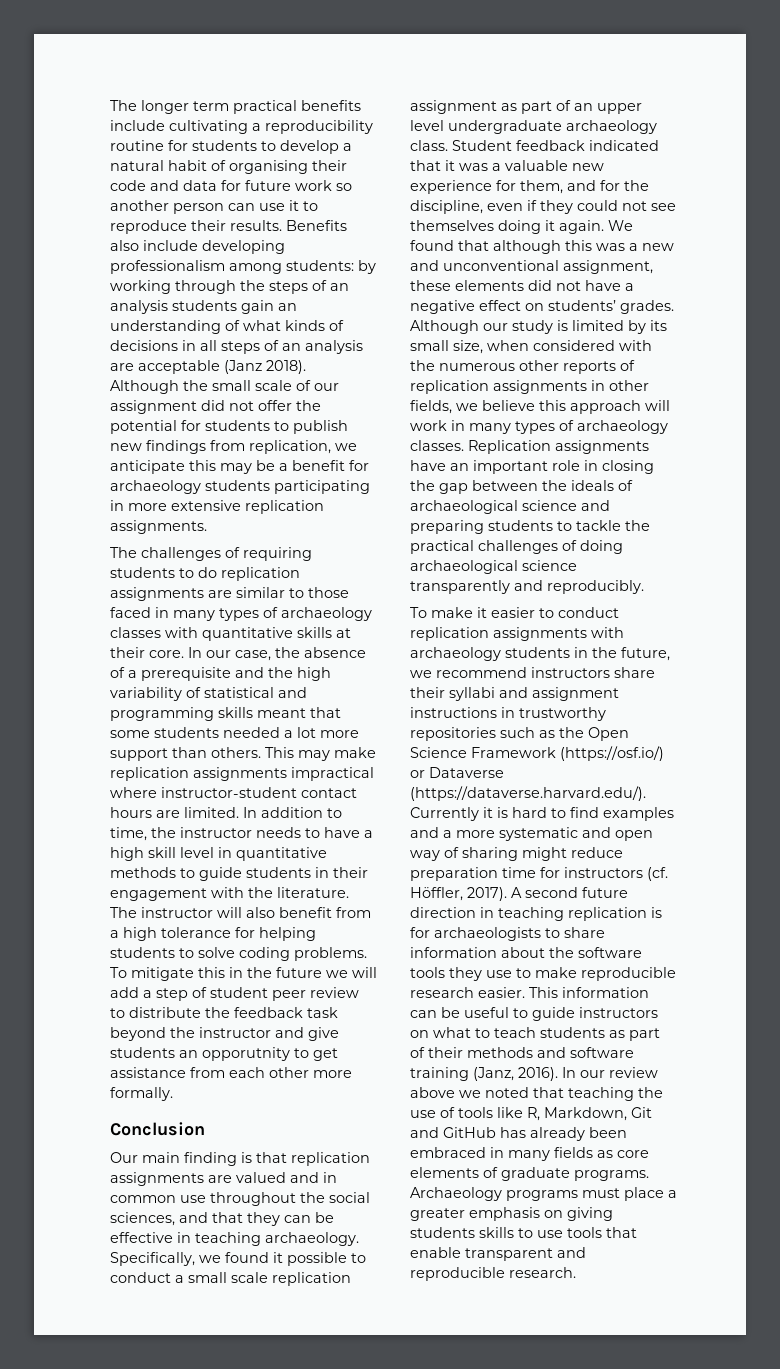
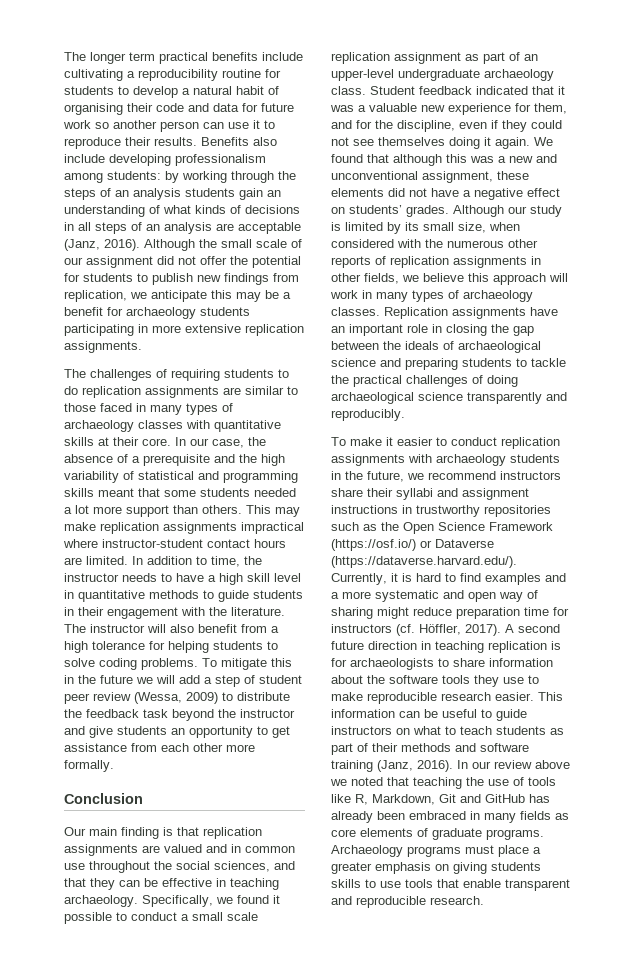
- Benefits also include developing professionalism among students: by working through the steps of an analysis students gain an understanding of what kinds of decisions in all steps of an analysis are acceptable (Janz 2018).
+ Benefits also include developing professionalism among students: by working through the steps of an analysis students gain an understanding of what kinds of decisions in all steps of an analysis are acceptable (Janz, 2016).
- To mitigate this in the future we will add a step of student peer review to distribute the feedback task beyond the instructor and give students an opporutnity to get assistance from each other more formally.
+ To mitigate this in the future we will add a step of student peer review (Wessa, 2009) to distribute the feedback task beyond the instructor and give students an opportunity to get assistance from each other more formally.
- Specifically, we found it possible to conduct a small scale replication assignment as part of an upper level undergraduate archaeology class.
+ Specifically, we found it possible to conduct a small scale replication assignment as part of an upper-level undergraduate archaeology class.
- To make it easier to conduct replication assignments with archaeology students in the future, we recommend instructors share their syllabi and assignment instructions in trustworthy repositories such as the Open Science Framework (https://osf.io/) or Dataverse (https://dataverse.harvard.edu/). Currently it is hard to find examples and a more systematic and open way of sharing might reduce preparation time for instructors (cf. Höffler, 2017).
+ To make it easier to conduct replication assignments with archaeology students in the future, we recommend instructors share their syllabi and assignment instructions in trustworthy repositories such as the Open Science Framework (https://osf.io/) or Dataverse (https://dataverse.harvard.edu/). Currently, it is hard to find examples and a more systematic and open way of sharing might reduce preparation time for instructors (cf. Höffler, 2017).

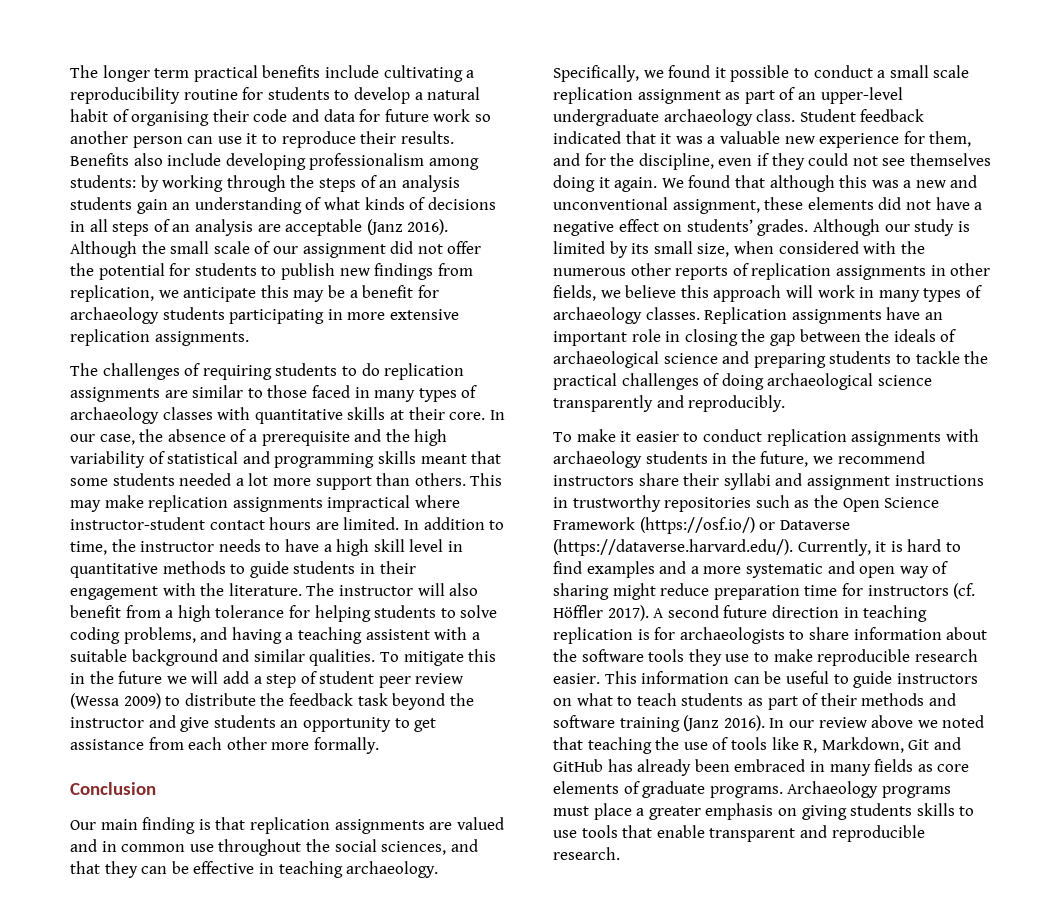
- Benefits also include developing professionalism among students: by working through the steps of an analysis students gain an understanding of what kinds of decisions in all steps of an analysis are acceptable (Janz, 2016).
+ Benefits also include developing professionalism among students: by working through the steps of an analysis students gain an understanding of what kinds of decisions in all steps of an analysis are acceptable (Janz 2016).
- The instructor will also benefit from a high tolerance for helping students to solve coding problems.
+ The instructor will also benefit from a high tolerance for helping students to solve coding problems, and having a teaching assistent with a suitable background and similar qualities.
- To mitigate this in the future we will add a step of student peer review (Wessa, 2009) to distribute the feedback task beyond the instructor and give students an opportunity to get assistance from each other more formally.
+ To mitigate this in the future we will add a step of student peer review (Wessa 2009) to distribute the feedback task beyond the instructor and give students an opportunity to get assistance from each other more formally.
- To make it easier to conduct replication assignments with archaeology students in the future, we recommend instructors share their syllabi and assignment instructions in trustworthy repositories such as the Open Science Framework (https://osf.io/) or Dataverse (https://dataverse.harvard.edu/). Currently, it is hard to find examples and a more systematic and open way of sharing might reduce preparation time for instructors (cf. Höffler, 2017).
+ To make it easier to conduct replication assignments with archaeology students in the future, we recommend instructors share their syllabi and assignment instructions in trustworthy repositories such as the Open Science Framework (https://osf.io/) or Dataverse (https://dataverse.harvard.edu/). Currently, it is hard to find examples and a more systematic and open way of sharing might reduce preparation time for instructors (cf. Höffler 2017).
- This information can be useful to guide instructors on what to teach students as part of their methods and software training (Janz, 2016).
+ This information can be useful to guide instructors on what to teach students as part of their methods and software training (Janz 2016).

